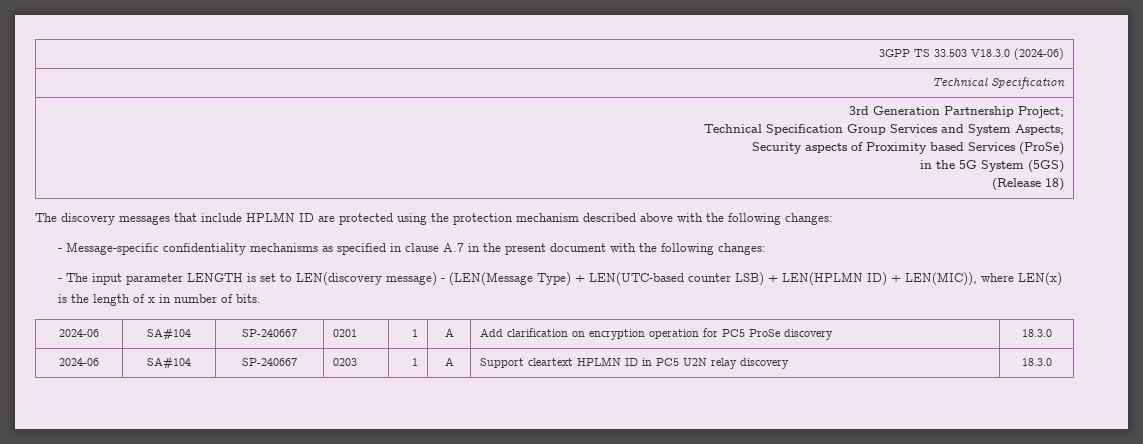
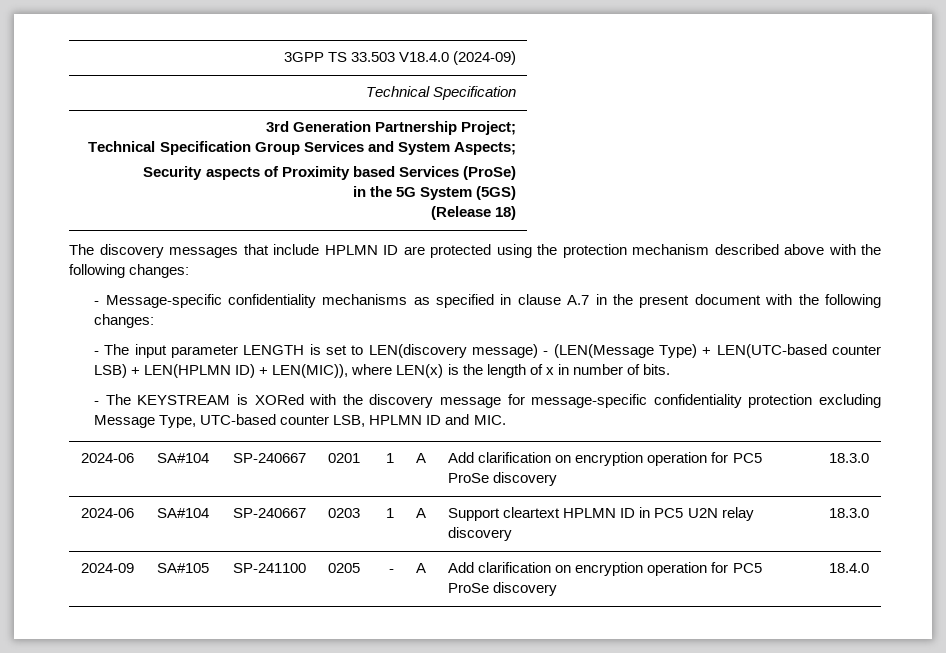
- 3GPP TS 33.503 V18.3.0 (2024-06)
+ 3GPP TS 33.503 V18.4.0 (2024-09)
+ - The KEYSTREAM is XORed with the discovery message for message-specific confidentiality protection excluding Message Type, UTC-based counter LSB, HPLMN ID and MIC.
+ 2024-09 | SA#105 | SP-241100 | 0205 | - | A | Add clarification on encryption operation for PC5 ProSe discovery | 18.4.0

